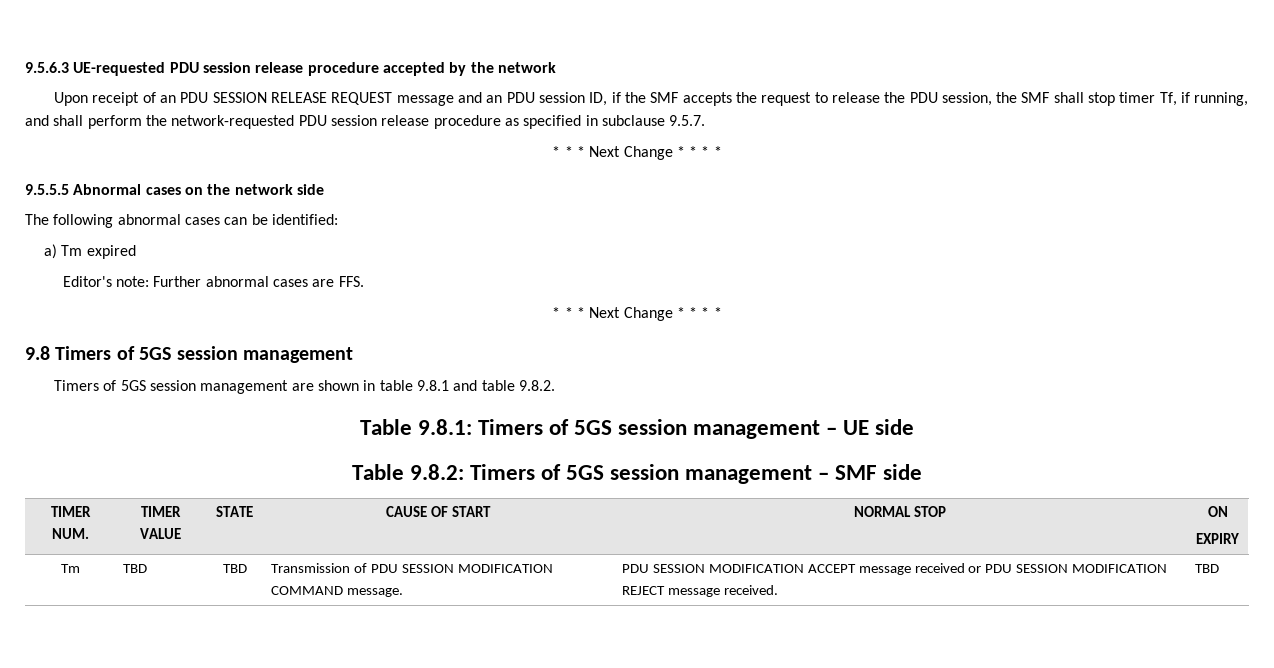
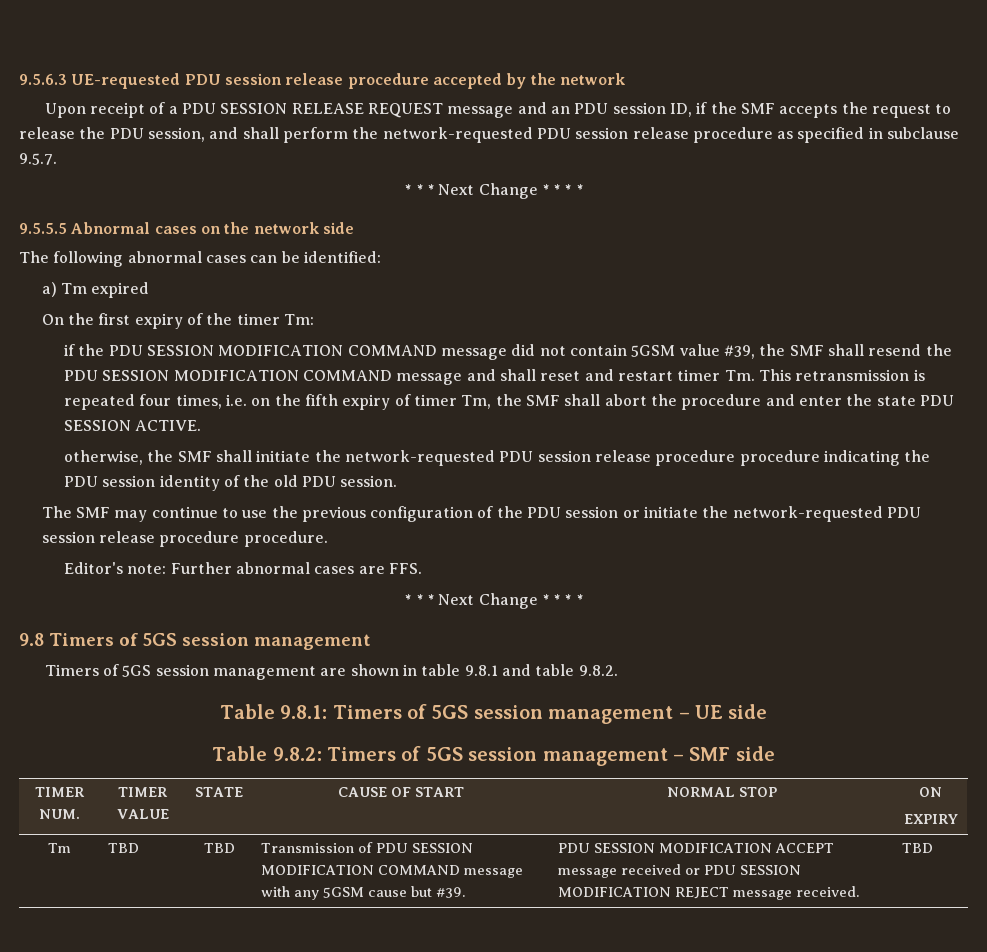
- Upon receipt of an PDU SESSION RELEASE REQUEST message and an PDU session ID, if the SMF accepts the request to release the PDU session, the SMF shall stop timer Tf, if running, and shall perform the network-requested PDU session release procedure as specified in subclause 9.5.7.
+ Upon receipt of a PDU SESSION RELEASE REQUEST message and an PDU session ID, if the SMF accepts the request to release the PDU session, and shall perform the network-requested PDU session release procedure as specified in subclause 9.5.7.
+ On the first expiry of the timer Tm:
+ if the PDU SESSION MODIFICATION COMMAND message did not contain 5GSM value #39, the SMF shall resend the PDU SESSION MODIFICATION COMMAND message and shall reset and restart timer Tm. This retransmission is repeated four times, i.e. on the fifth expiry of timer Tm, the SMF shall abort the procedure and enter the state PDU SESSION ACTIVE.
+ otherwise, the SMF shall initiate the network-requested PDU session release procedure procedure indicating the PDU session identity of the old PDU session.
+ The SMF may continue to use the previous configuration of the PDU session or initiate the network-requested PDU session release procedure procedure.
- Tm | TBD | TBD | Transmission of PDU SESSION MODIFICATION COMMAND message. | PDU SESSION MODIFICATION ACCEPT message received or PDU SESSION MODIFICATION REJECT message received. | TBD
+ Tm | TBD | TBD | Transmission of PDU SESSION MODIFICATION COMMAND message with any 5GSM cause but #39. | PDU SESSION MODIFICATION ACCEPT message received or PDU SESSION MODIFICATION REJECT message received. | TBD

